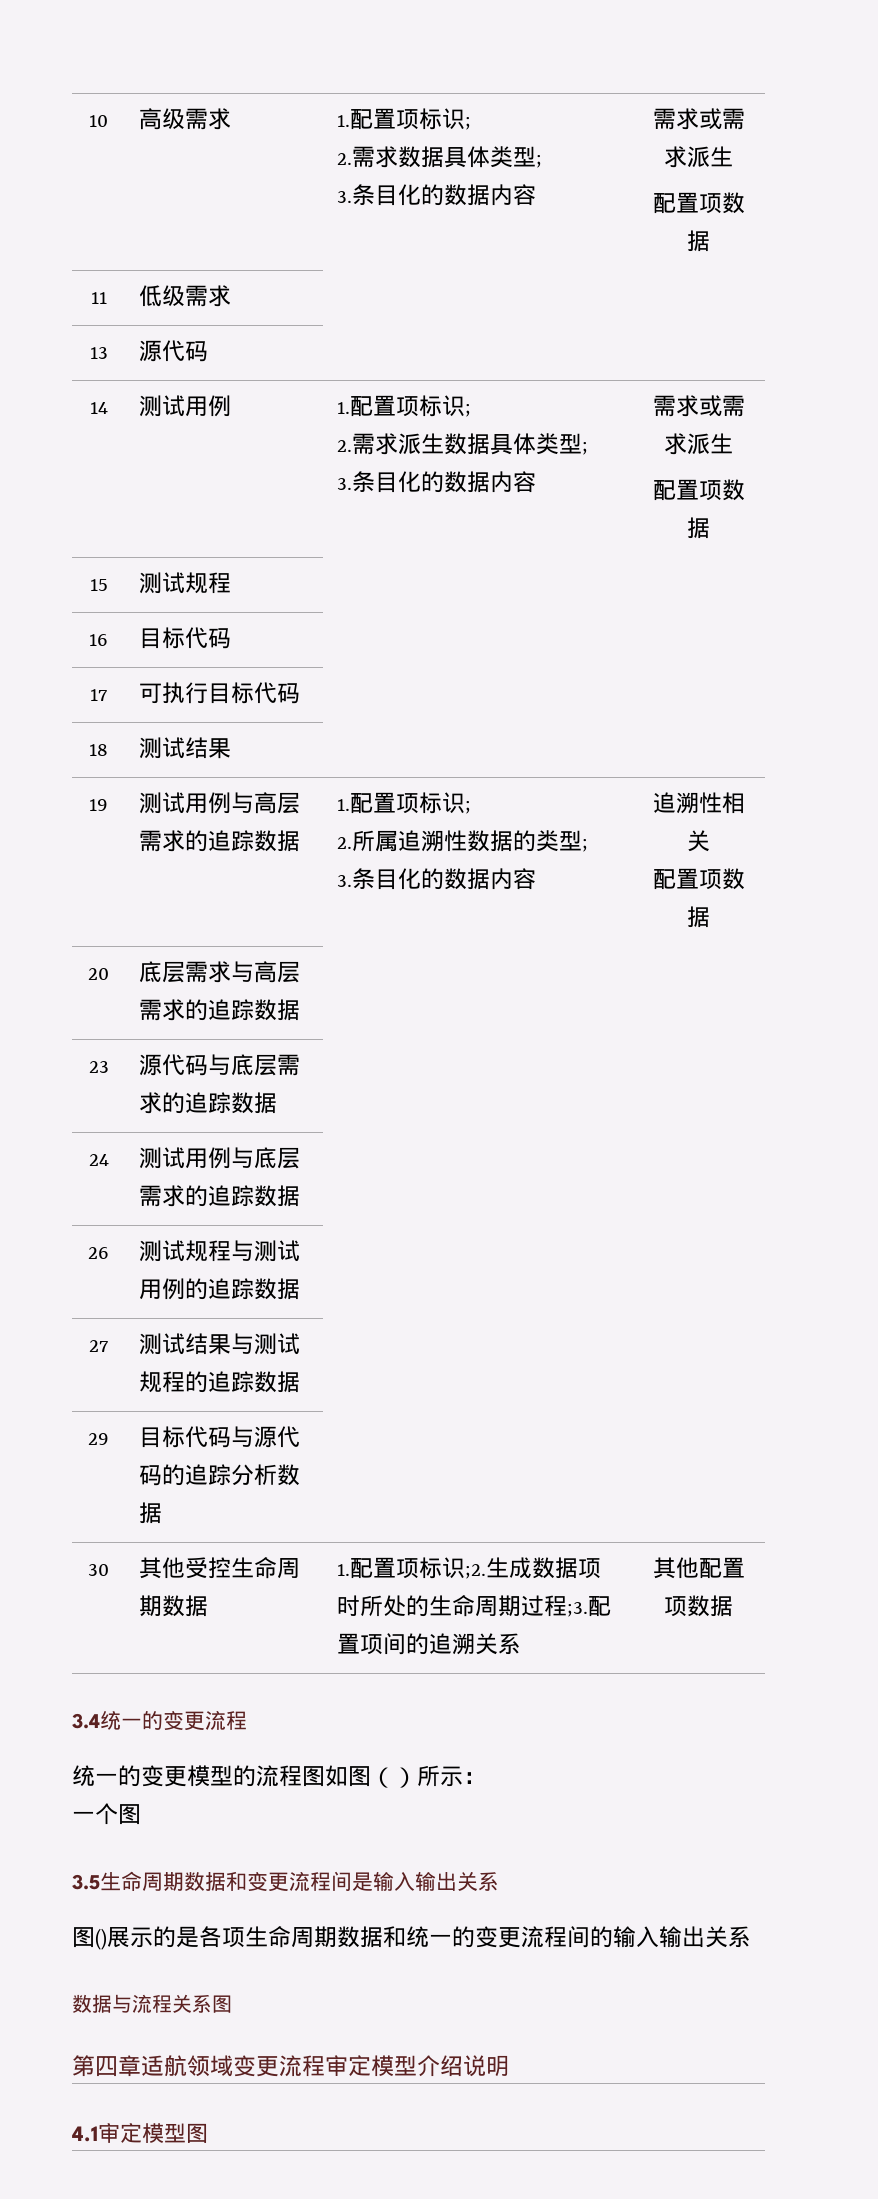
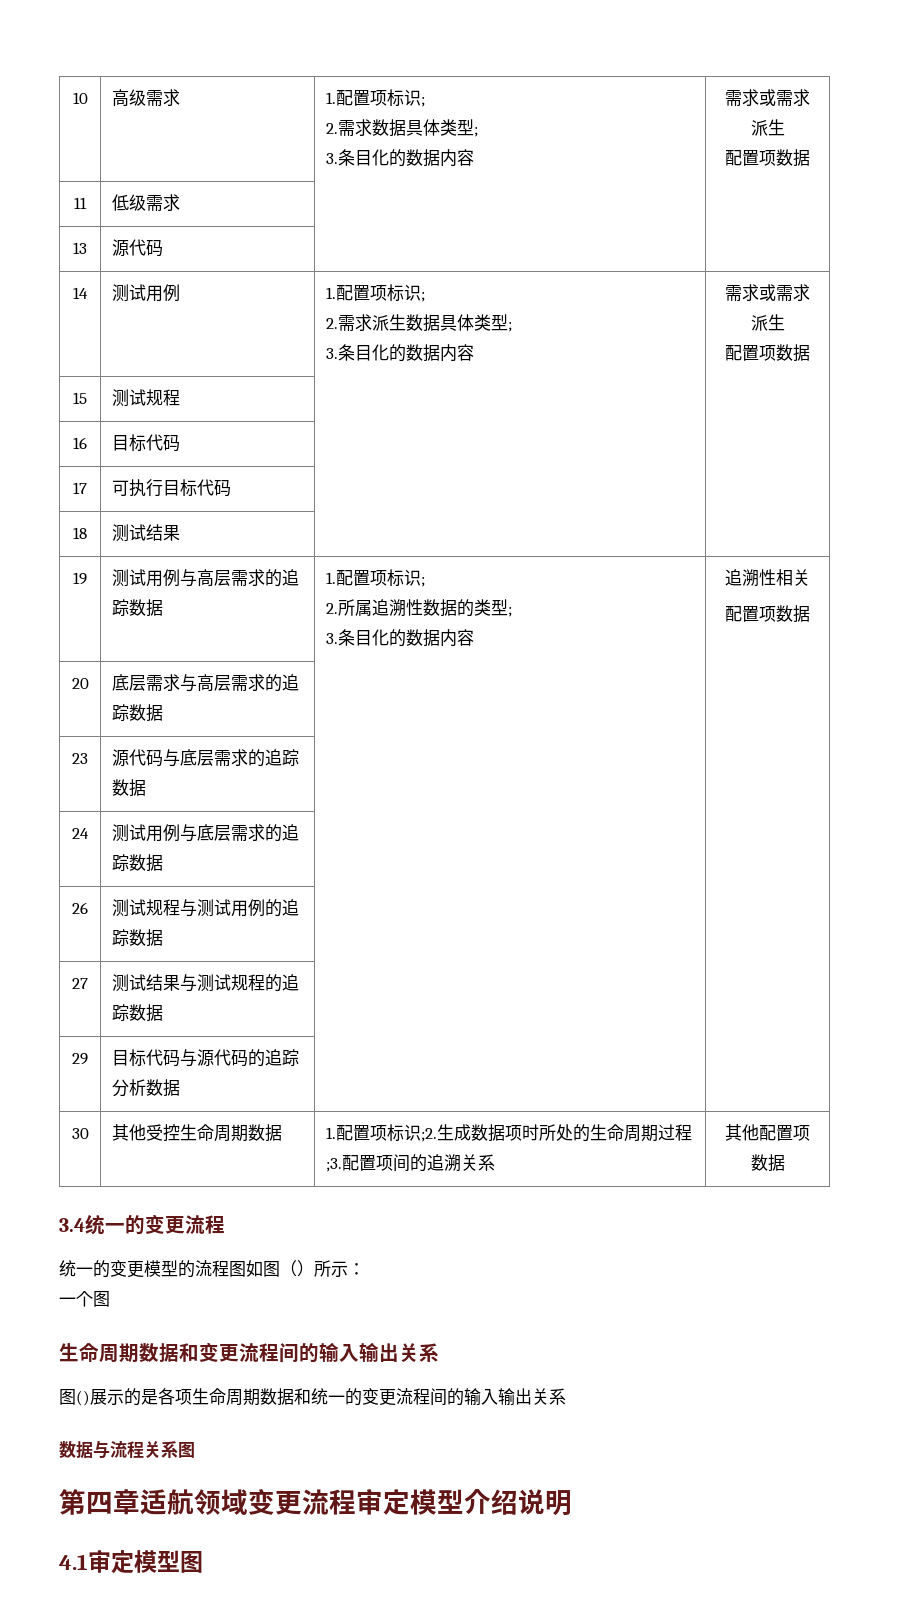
- 3.5生命周期数据和变更流程间是输入输出关系
+ 生命周期数据和变更流程间的输入输出关系

